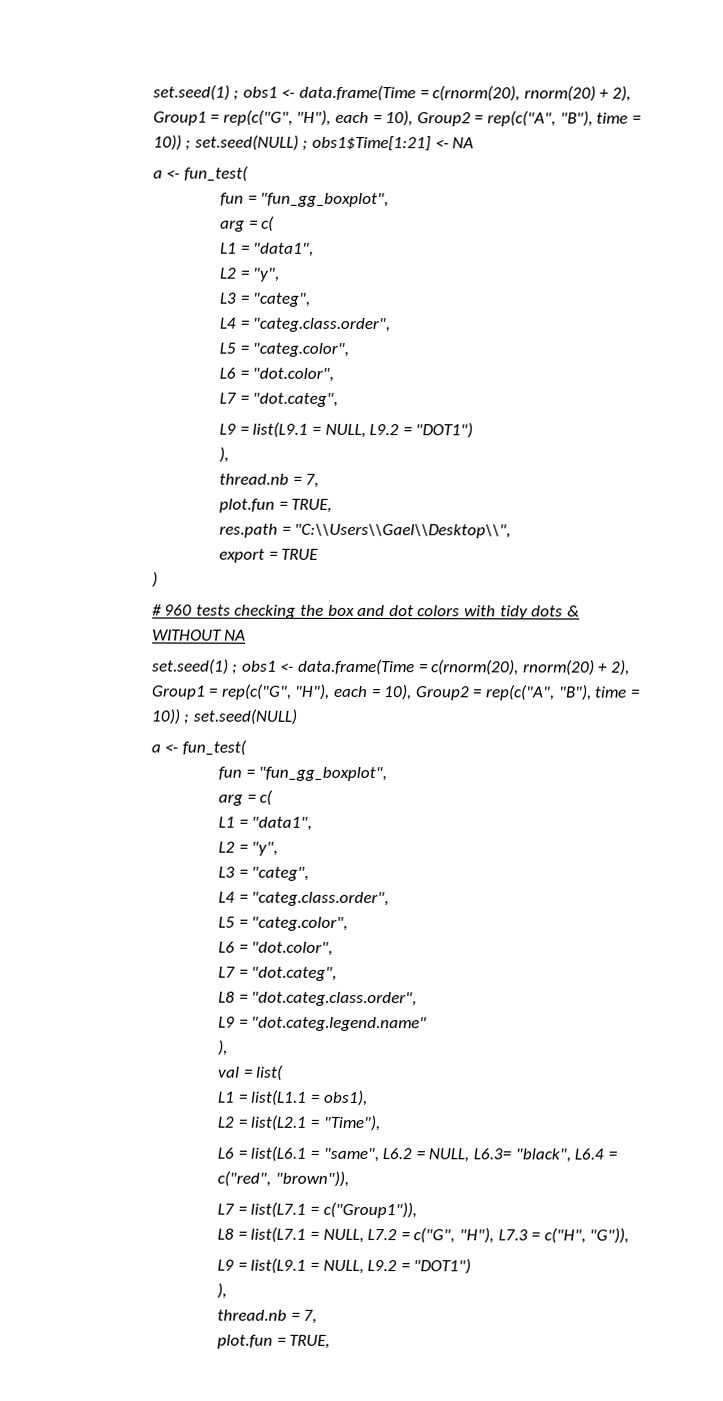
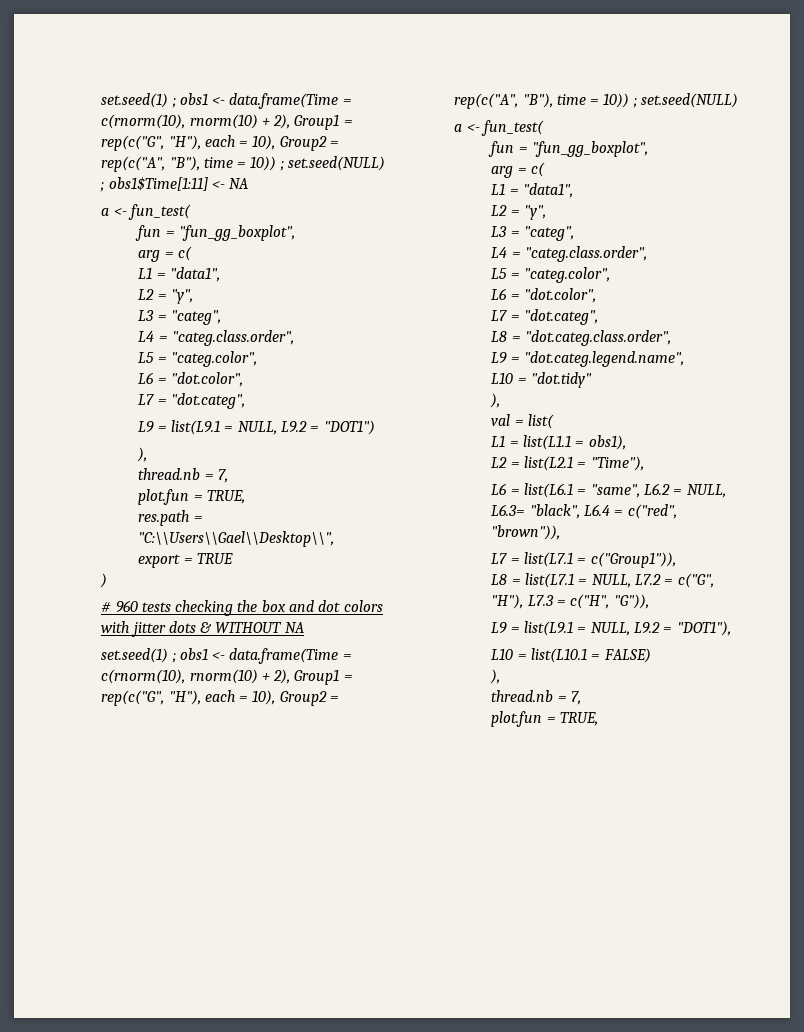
- set.seed(1) ; obs1 <- data.frame(Time = c(rnorm(20), rnorm(20) + 2), Group1 = rep(c("G", "H"), each = 10), Group2 = rep(c("A", "B"), time = 10)) ; set.seed(NULL) ; obs1$Time[1:21] <- NA
+ set.seed(1) ; obs1 <- data.frame(Time = c(rnorm(10), rnorm(10) + 2), Group1 = rep(c("G", "H"), each = 10), Group2 = rep(c("A", "B"), time = 10)) ; set.seed(NULL) ; obs1$Time[1:11] <- NA
- # 960 tests checking the box and dot colors with tidy dots & WITHOUT NA
- set.seed(1) ; obs1 <- data.frame(Time = c(rnorm(20), rnorm(20) + 2), Group1 = rep(c("G", "H"), each = 10), Group2 = rep(c("A", "B"), time = 10)) ; set.seed(NULL)
+ # 960 tests checking the box and dot colors with jitter dots & WITHOUT NA
+ set.seed(1) ; obs1 <- data.frame(Time = c(rnorm(10), rnorm(10) + 2), Group1 = rep(c("G", "H"), each = 10), Group2 = rep(c("A", "B"), time = 10)) ; set.seed(NULL)
- L9 = "dot.categ.legend.name"
+ L9 = "dot.categ.legend.name",
+ L10 = "dot.tidy"
  L8 = list(L7.1 = NULL, L7.2 = c("G", "H"), L7.3 = c("H", "G")),
- L9 = list(L9.1 = NULL, L9.2 = "DOT1")
+ L9 = list(L9.1 = NULL, L9.2 = "DOT1"),
+ L10 = list(L10.1 = FALSE)

